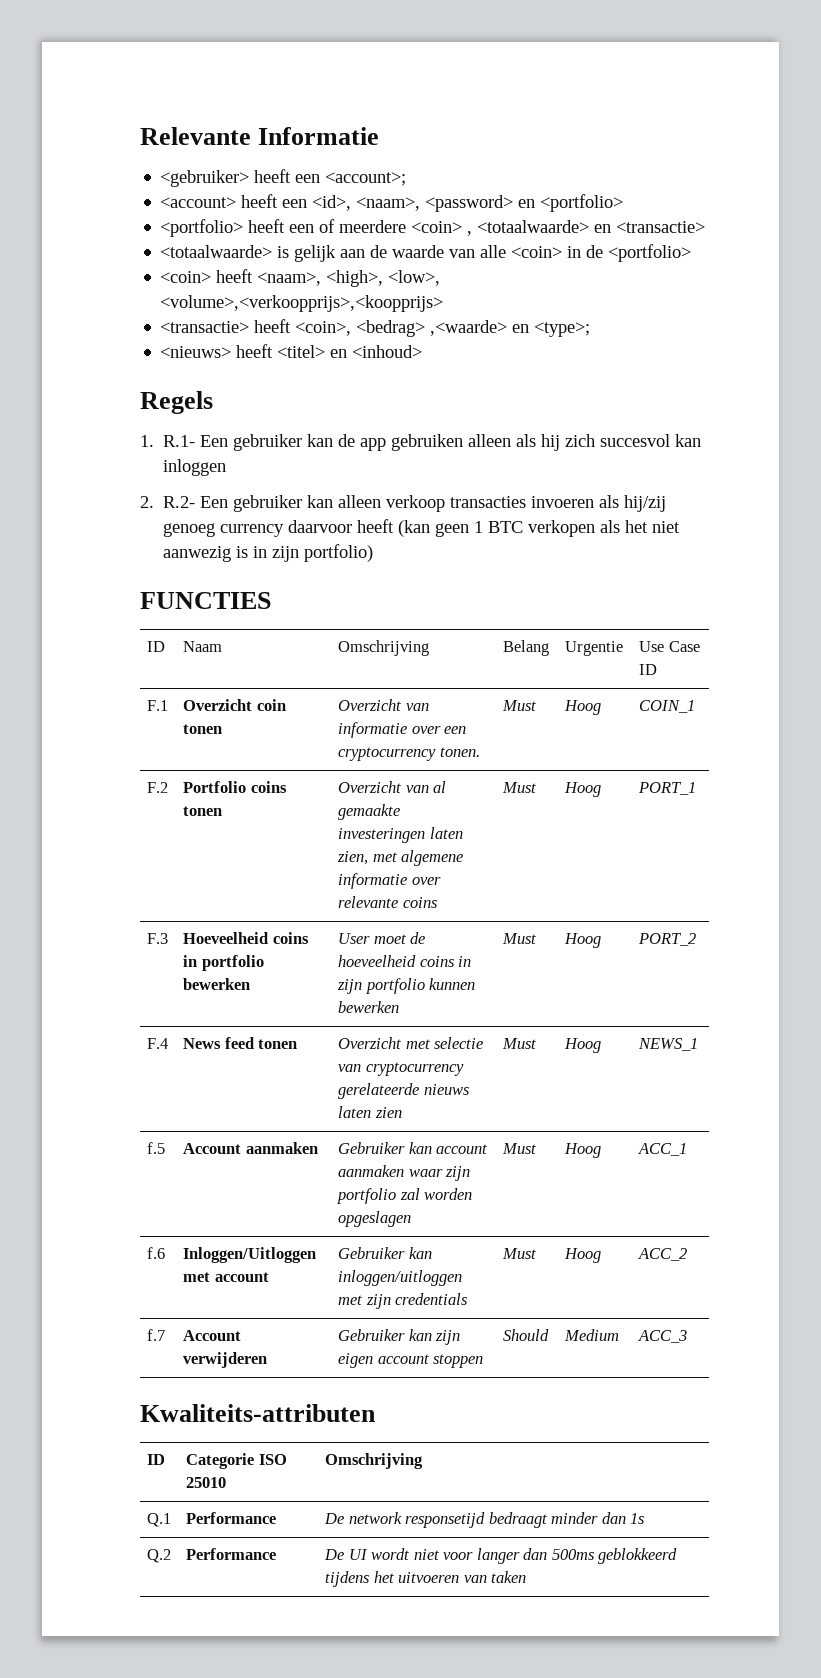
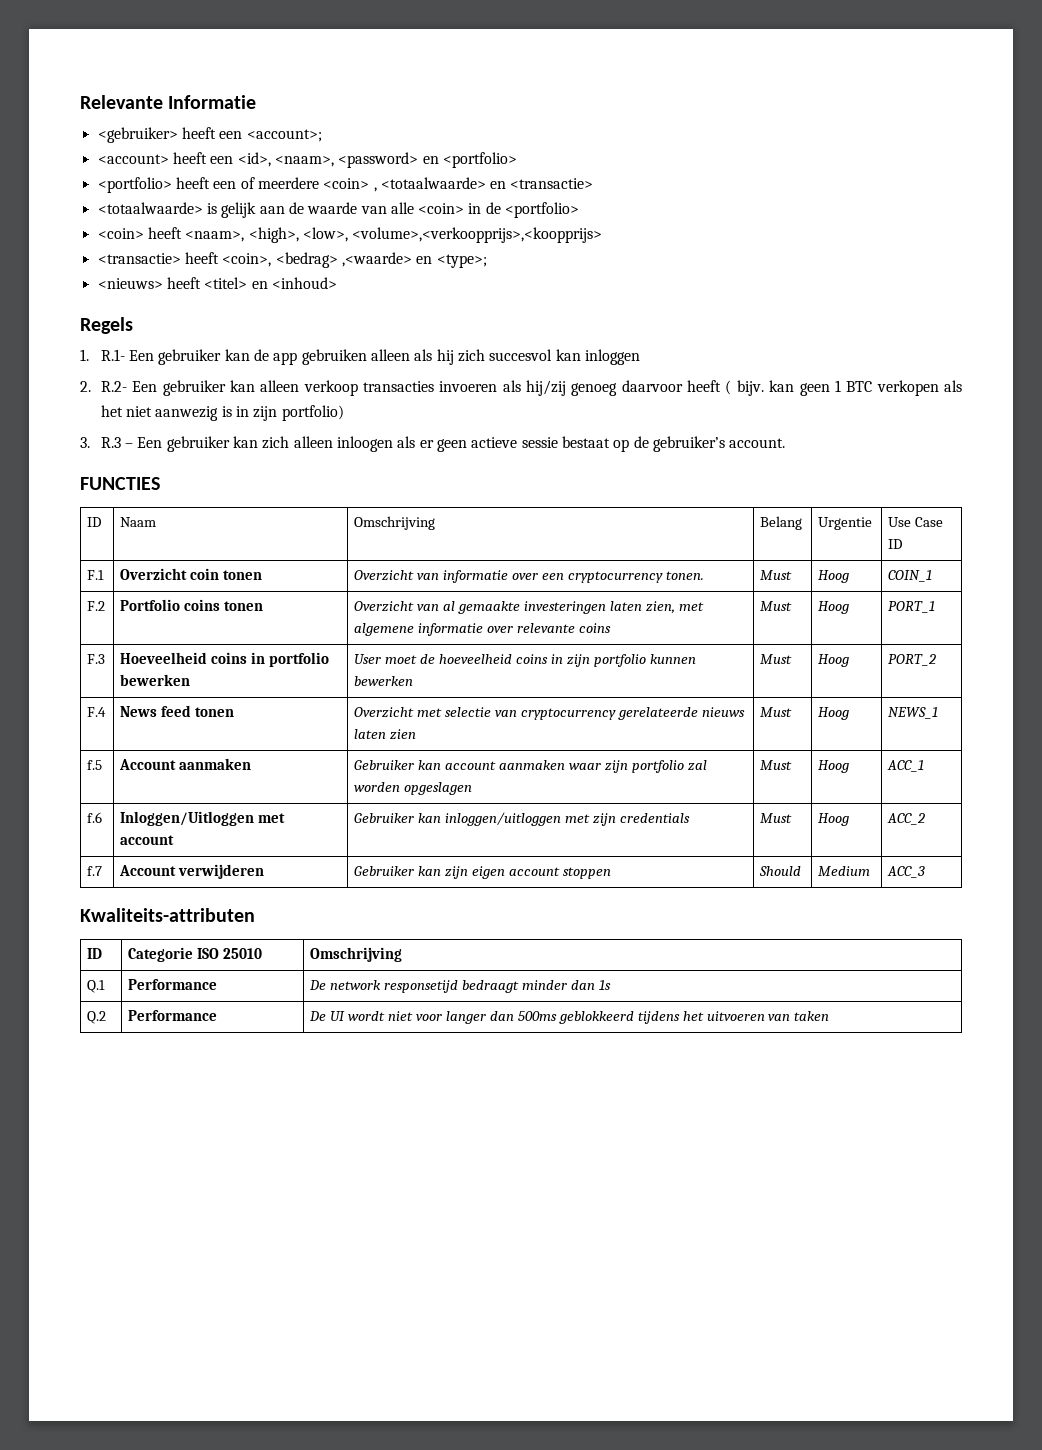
- 2. R.2- Een gebruiker kan alleen verkoop transacties invoeren als hij/zij genoeg currency daarvoor heeft (kan geen 1 BTC verkopen als het niet aanwezig is in zijn portfolio)
+ 2. R.2- Een gebruiker kan alleen verkoop transacties invoeren als hij/zij genoeg daarvoor heeft ( bijv. kan geen 1 BTC verkopen als het niet aanwezig is in zijn portfolio)
+ 3. R.3 – Een gebruiker kan zich alleen inloogen als er geen actieve sessie bestaat op de gebruiker’s account.

